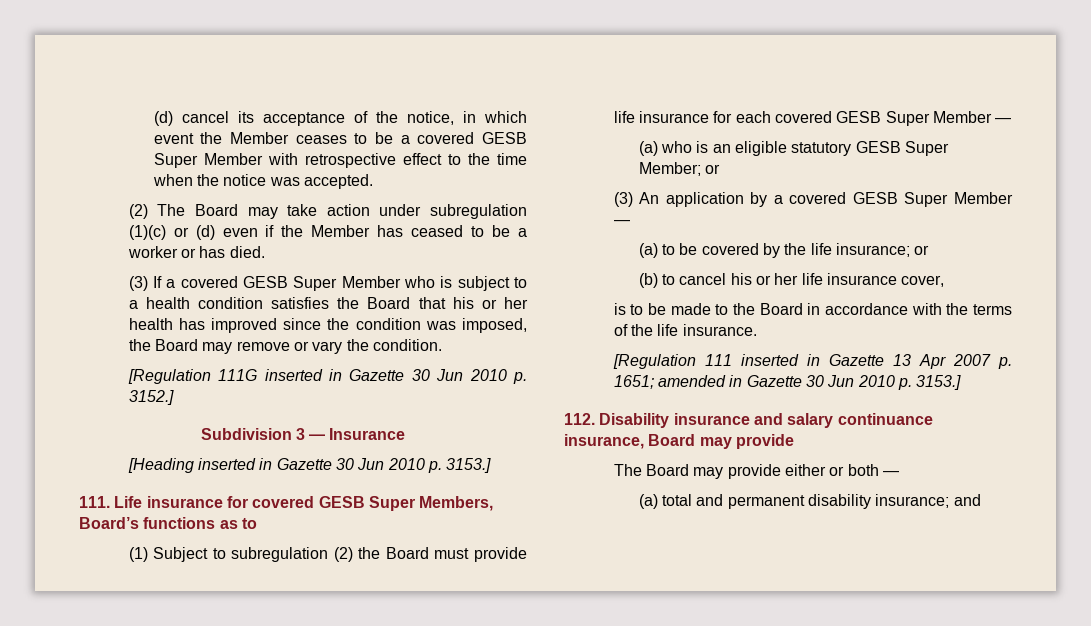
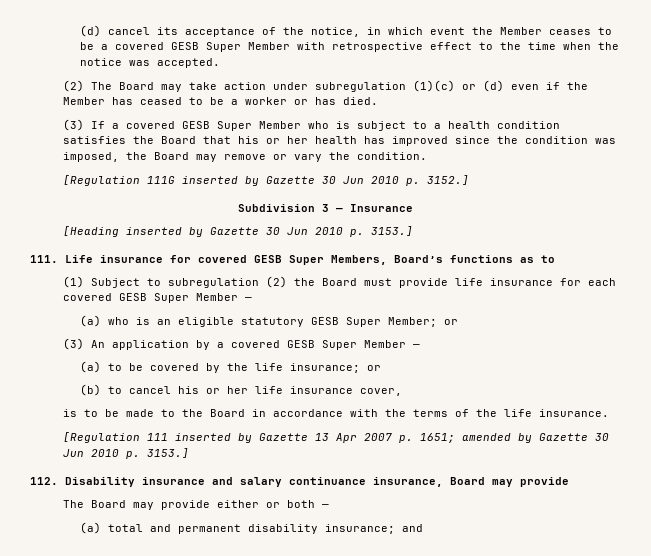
- [Regulation 111G inserted in Gazette 30 Jun 2010 p. 3152.]
+ [Regulation 111G inserted by Gazette 30 Jun 2010 p. 3152.]
- [Heading inserted in Gazette 30 Jun 2010 p. 3153.]
+ [Heading inserted by Gazette 30 Jun 2010 p. 3153.]
- [Regulation 111 inserted in Gazette 13 Apr 2007 p. 1651; amended in Gazette 30 Jun 2010 p. 3153.]
+ [Regulation 111 inserted by Gazette 13 Apr 2007 p. 1651; amended by Gazette 30 Jun 2010 p. 3153.]

